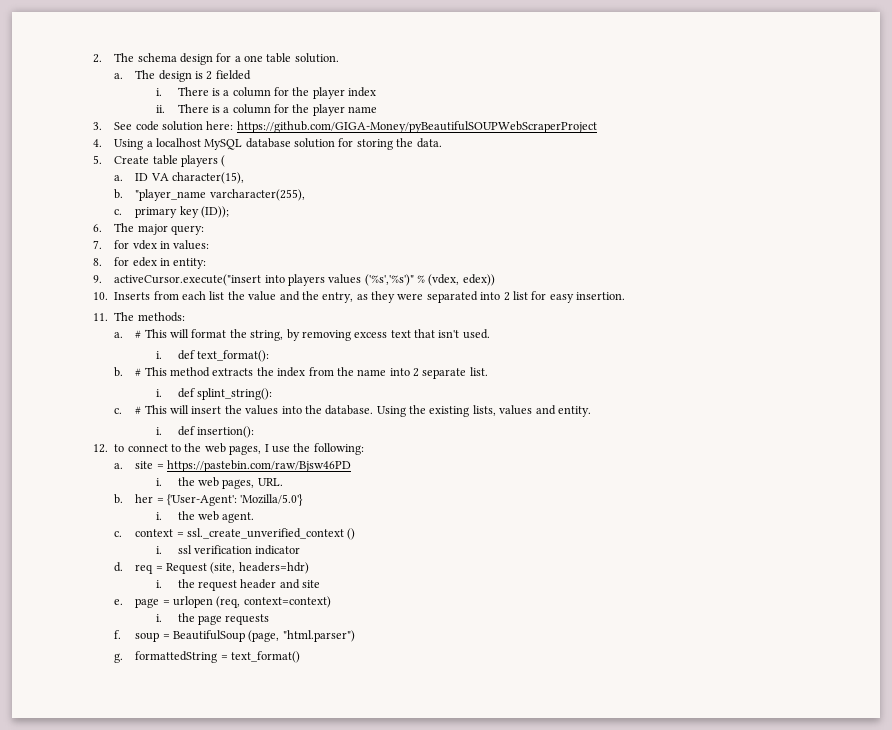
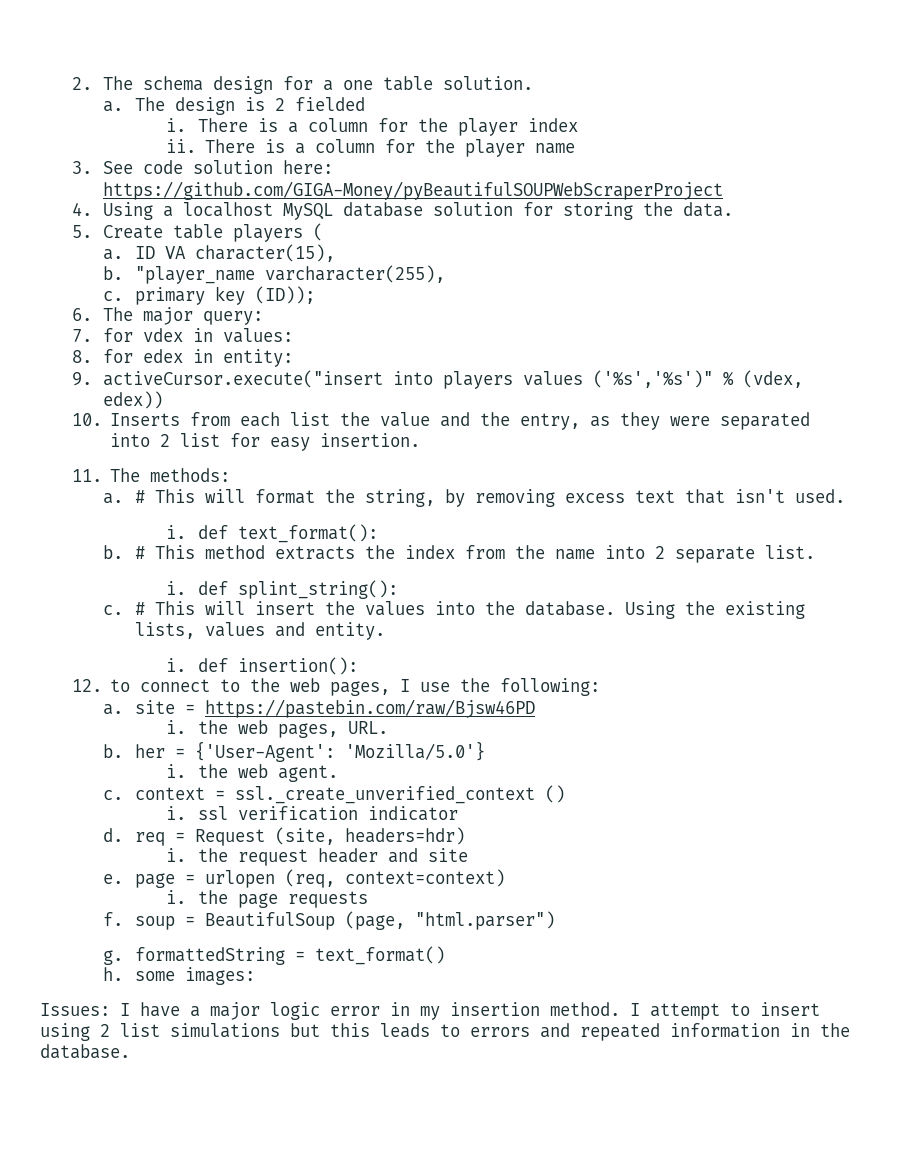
+ h. some images:
+ Issues: I have a major logic error in my insertion method. I attempt to insert using 2 list simulations but this leads to errors and repeated information in the database.

